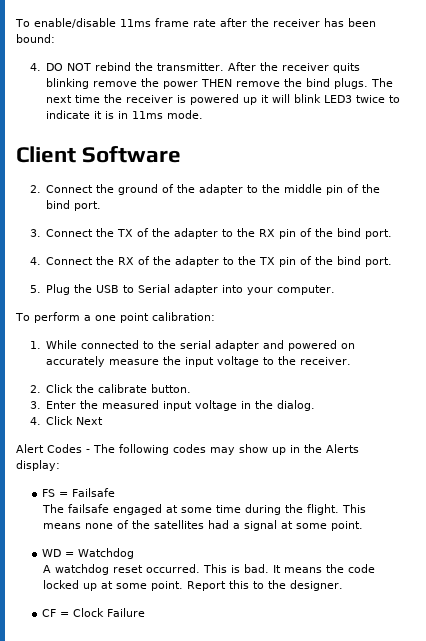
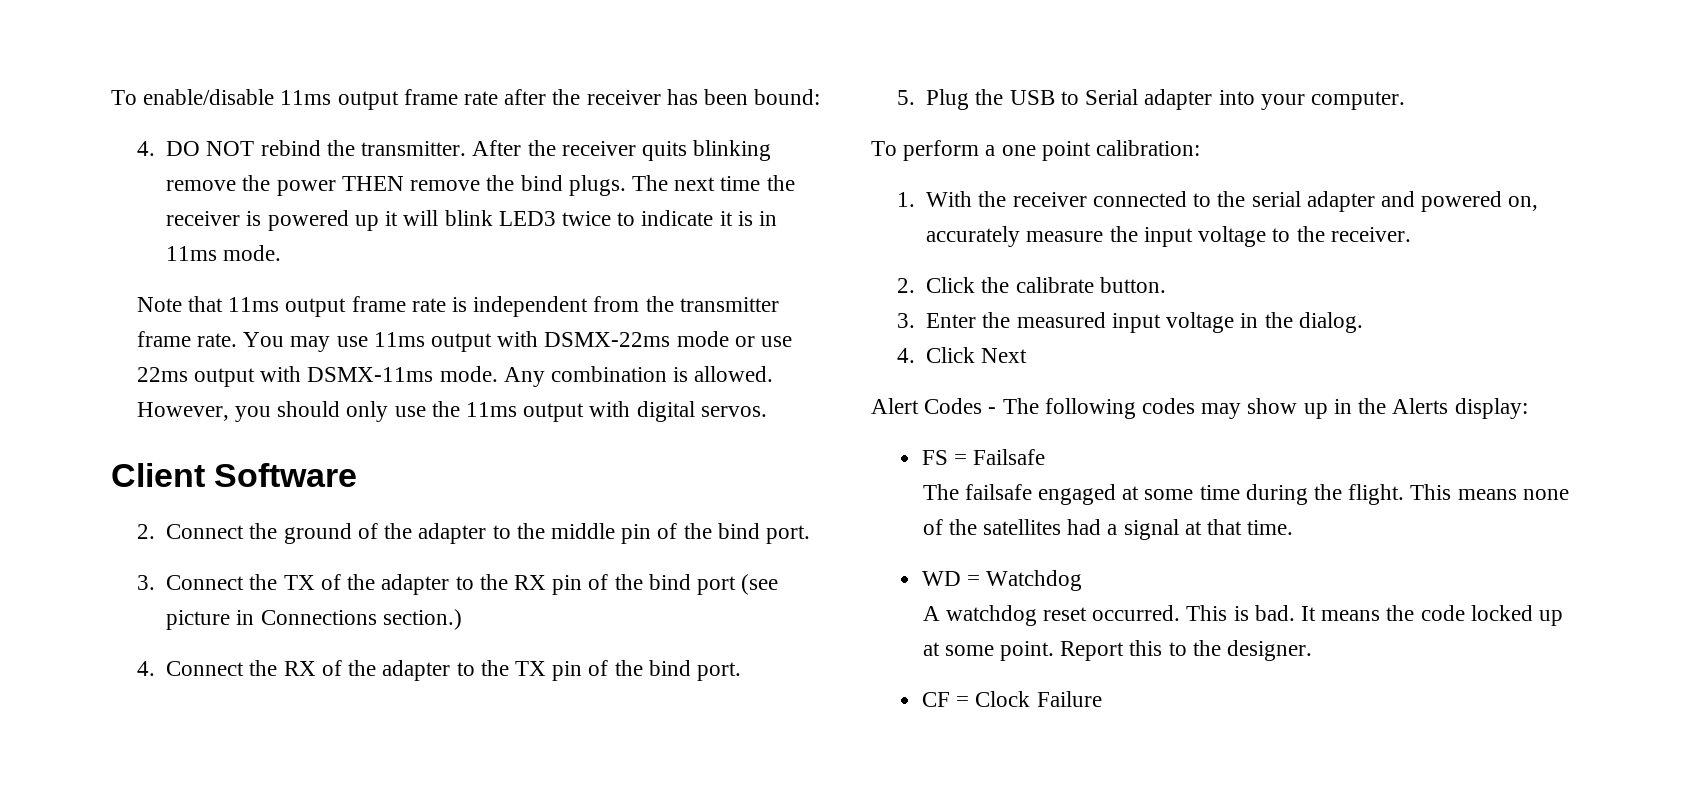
- To enable/disable 11ms frame rate after the receiver has been bound:
+ To enable/disable 11ms output frame rate after the receiver has been bound:
+ Note that 11ms output frame rate is independent from the transmitter frame rate. You may use 11ms output with DSMX-22ms mode or use 22ms output with DSMX-11ms mode. Any combination is allowed. However, you should only use the 11ms output with digital servos.
- 3. Connect the TX of the adapter to the RX pin of the bind port.
+ 3. Connect the TX of the adapter to the RX pin of the bind port (see picture in Connections section.)
- 1. While connected to the serial adapter and powered on accurately measure the input voltage to the receiver.
+ 1. With the receiver connected to the serial adapter and powered on, accurately measure the input voltage to the receiver.
- This means none of the satellites had a signal at some point.
+ This means none of the satellites had a signal at that time.

